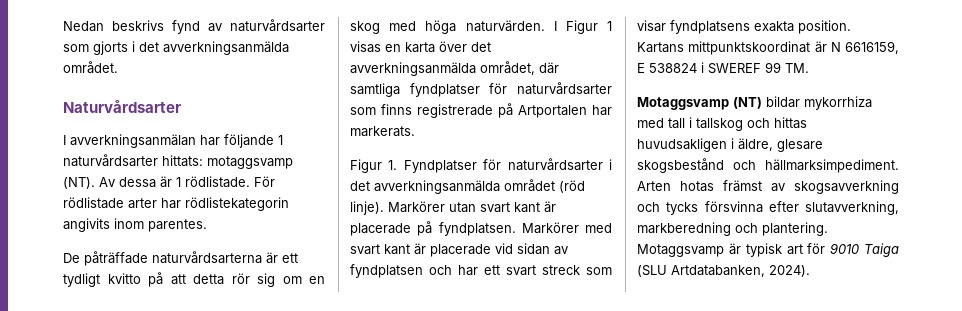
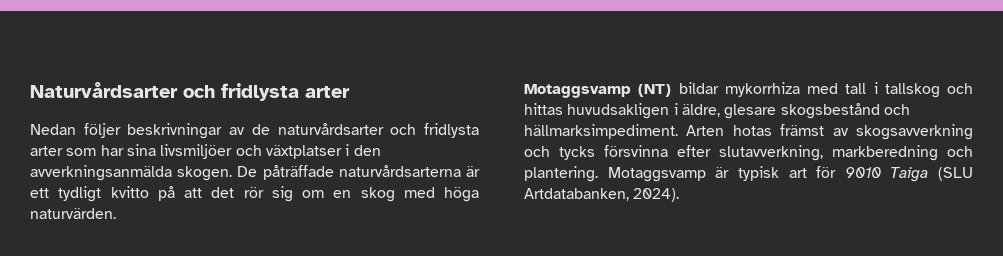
- Nedan beskrivs fynd av naturvårdsarter som gjorts i det avverkningsanmälda området.
- Naturvårdsarter
- I avverkningsanmälan har följande 1 naturvårdsarter hittats: motaggsvamp (NT). Av dessa är 1 rödlistade. För rödlistade arter har rödlistekategorin angivits inom parentes.
- De påträffade naturvårdsarterna är ett tydligt kvitto på att detta rör sig om en skog med höga naturvärden. I Figur 1 visas en karta över det avverkningsanmälda området, där samtliga fyndplatser för naturvårdsarter som finns registrerade på Artportalen har markerats.
- Figur 1. Fyndplatser för naturvårdsarter i det avverkningsanmälda området (röd linje). Markörer utan svart kant är placerade på fyndplatsen. Markörer med svart kant är placerade vid sidan av fyndplatsen och har ett svart streck som visar fyndplatsens exakta position. Kartans mittpunktskoordinat är N 6616159, E 538824 i SWEREF 99 TM.
+ Naturvårdsarter och fridlysta arter
+ Nedan följer beskrivningar av de naturvårdsarter och fridlysta arter som har sina livsmiljöer och växtplatser i den avverkningsanmälda skogen. De påträffade naturvårdsarterna är ett tydligt kvitto på att det rör sig om en skog med höga naturvärden.

